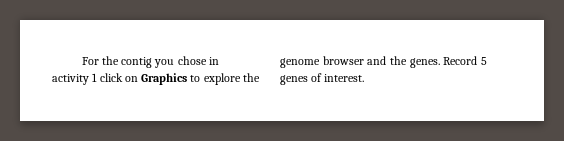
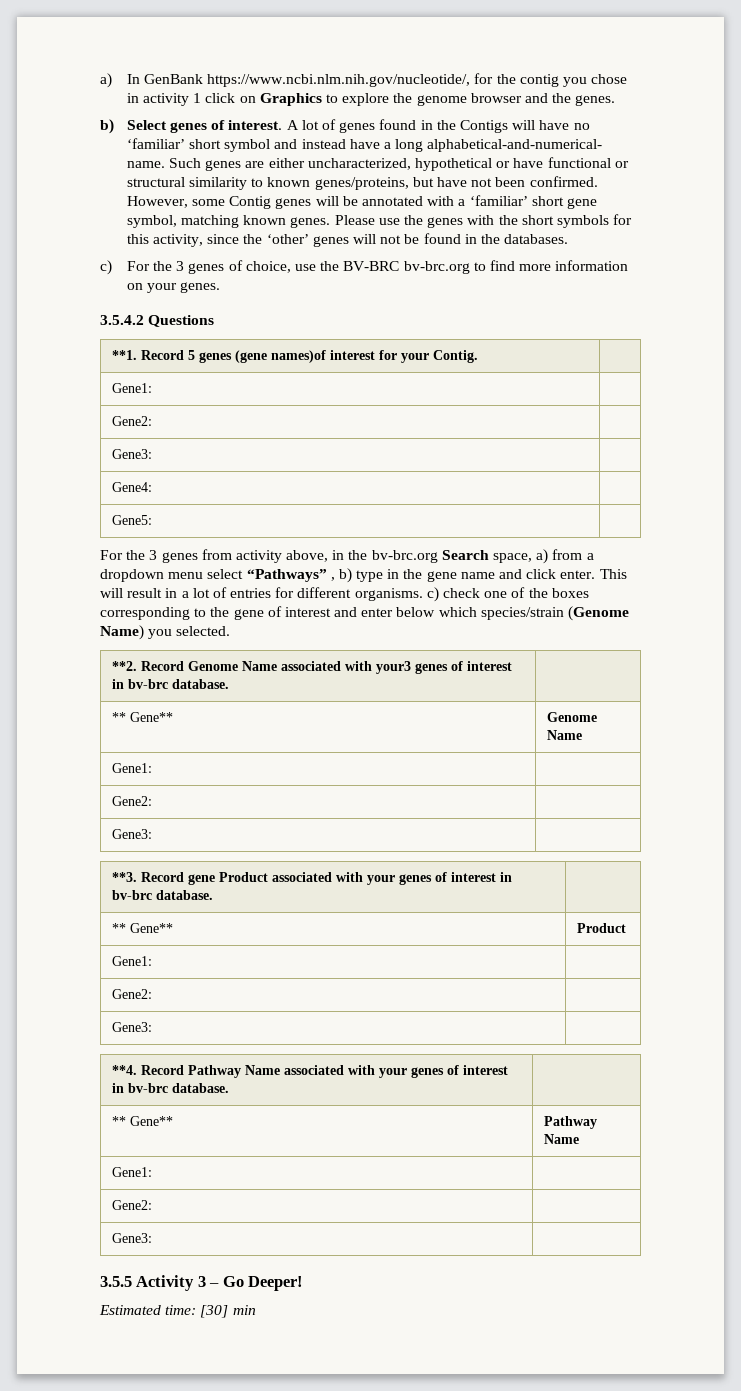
- For the contig you chose in activity 1 click on Graphics to explore the genome browser and the genes. Record 5 genes of interest.
+ a) In GenBank https://www.ncbi.nlm.nih.gov/nucleotide/, for the contig you chose in activity 1 click on Graphics to explore the genome browser and the genes.
+ b) Select genes of interest. A lot of genes found in the Contigs will have no ‘familiar’ short symbol and instead have a long alphabetical-and-numerical- name. Such genes are either uncharacterized, hypothetical or have functional or structural similarity to known genes/proteins, but have not been confirmed. However, some Contig genes will be annotated with a ‘familiar’ short gene symbol, matching known genes. Please use the genes with the short symbols for this activity, since the ‘other’ genes will not be found in the databases.
+ c) For the 3 genes of choice, use the BV-BRC bv-brc.org to find more information on your genes.
+ 3.5.4.2 Questions
+ **1. Record 5 genes (gene names)of interest for your Contig. |
+ Gene1: |
+ Gene2: |
+ Gene3: |
+ Gene4: |
+ Gene5: |
+ For the 3 genes from activity above, in the bv-brc.org Search space, a) from a dropdown menu select “Pathways” , b) type in the gene name and click enter. This will result in a lot of entries for different organisms. c) check one of the boxes corresponding to the gene of interest and enter below which species/strain (Genome Name) you selected.
+ **2. Record Genome Name associated with your3 genes of interest in bv-brc database. |
+ ** Gene** | Genome Name
+ Gene1: |
+ Gene2: |
+ Gene3: |
+ **3. Record gene Product associated with your genes of interest in bv-brc database. |
+ ** Gene** | Product
+ Gene1: |
+ Gene2: |
+ Gene3: |
+ **4. Record Pathway Name associated with your genes of interest in bv-brc database. |
+ ** Gene** | Pathway Name
+ Gene1: |
+ Gene2: |
+ Gene3: |
+ 3.5.5 Activity 3 – Go Deeper!
+ Estimated time: [30] min

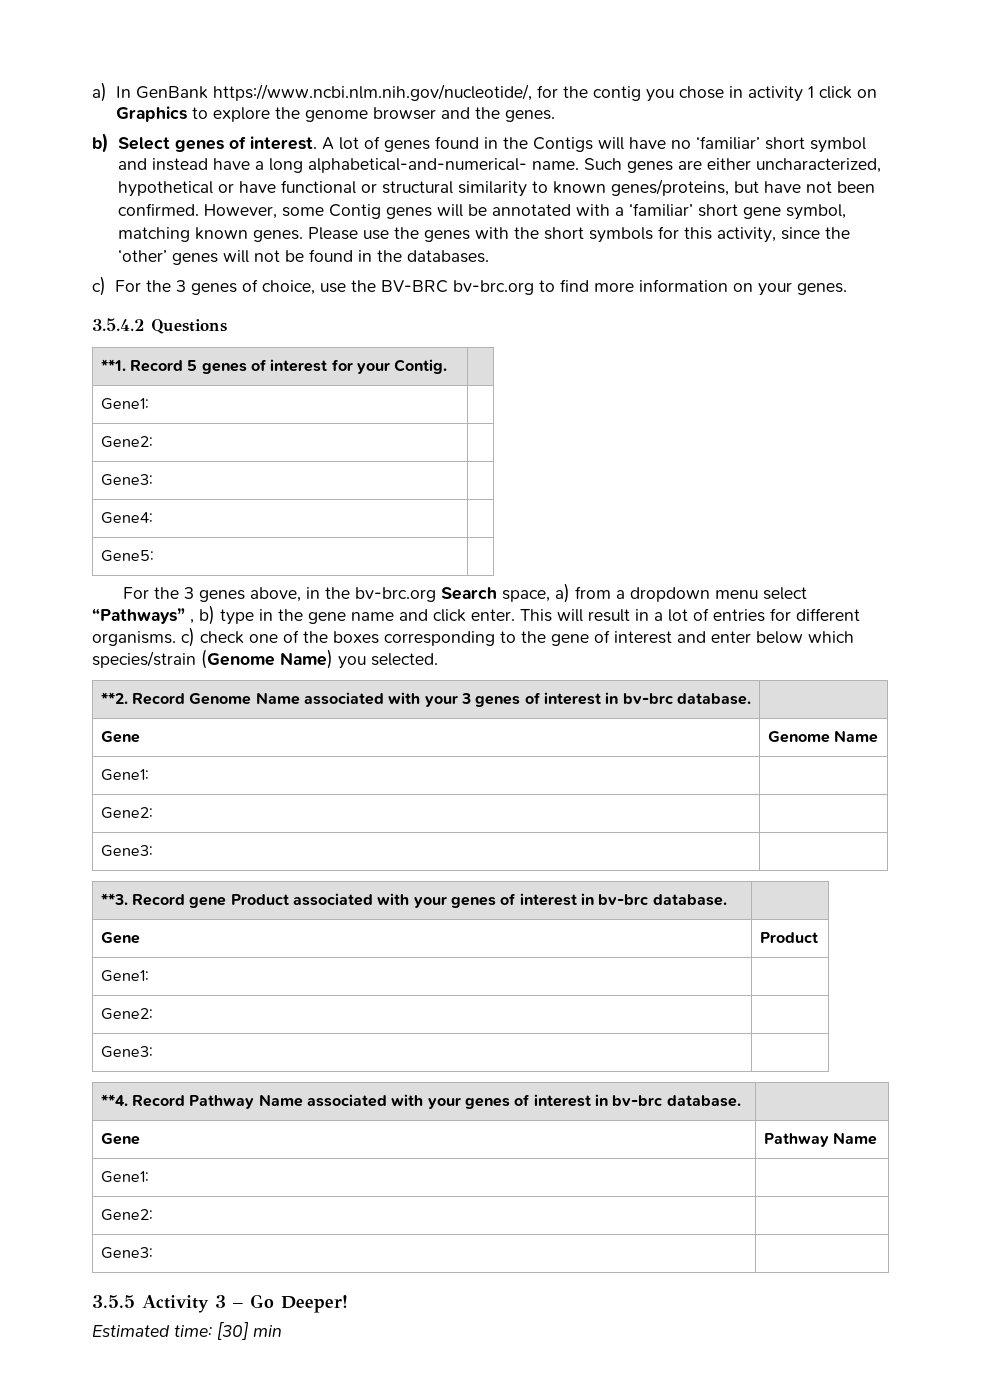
- **1. Record 5 genes (gene names)of interest for your Contig. |
+ **1. Record 5 genes of interest for your Contig. |
- For the 3 genes from activity above, in the bv-brc.org Search space, a) from a dropdown menu select “Pathways” , b) type in the gene name and click enter.
+ For the 3 genes above, in the bv-brc.org Search space, a) from a dropdown menu select “Pathways” , b) type in the gene name and click enter.
- **2. Record Genome Name associated with your3 genes of interest in bv-brc database. |
- ** Gene** | Genome Name
+ **2. Record Genome Name associated with your 3 genes of interest in bv-brc database. |
+ Gene | Genome Name
- ** Gene** | Product
+ Gene | Product
- ** Gene** | Pathway Name
+ Gene | Pathway Name

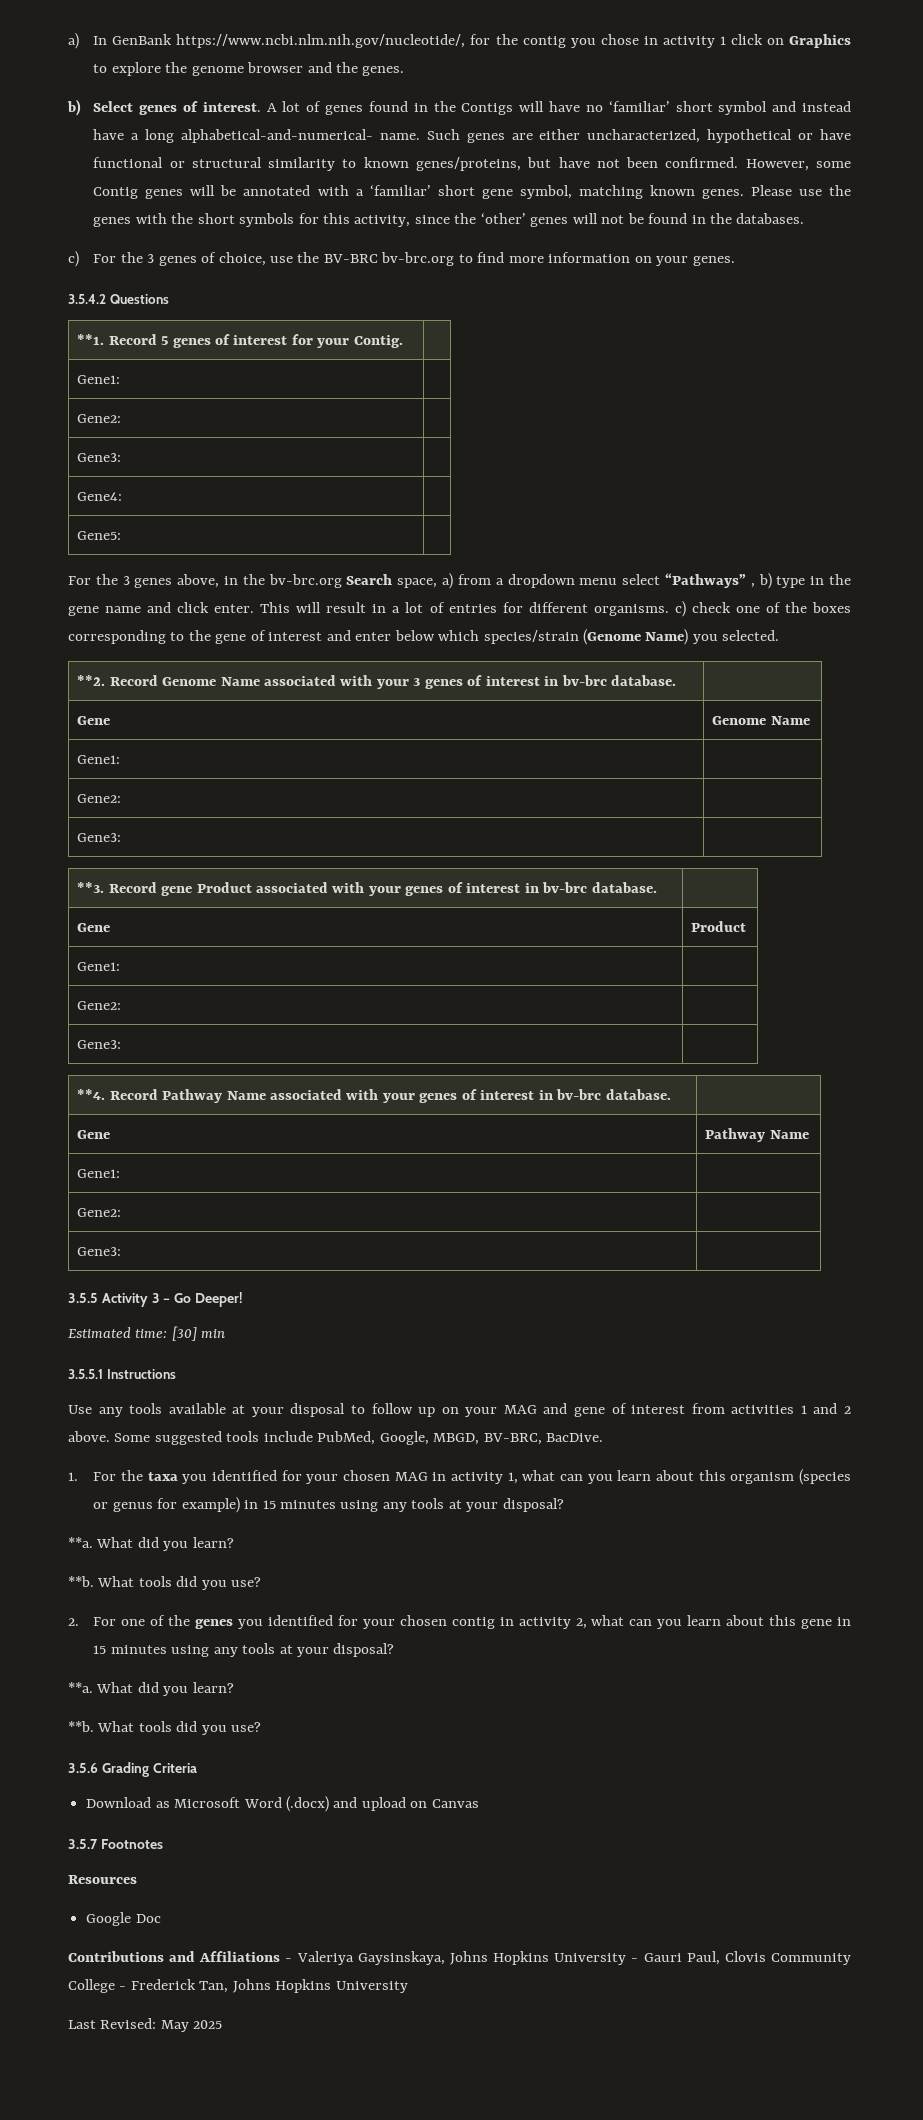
+ 3.5.5.1 Instructions
+ Use any tools available at your disposal to follow up on your MAG and gene of interest from activities 1 and 2 above. Some suggested tools include PubMed, Google, MBGD, BV-BRC, BacDive.
+ 1. For the taxa you identified for your chosen MAG in activity 1, what can you learn about this organism (species or genus for example) in 15 minutes using any tools at your disposal?
+ **a. What did you learn?
+ **b. What tools did you use?
+ 2. For one of the genes you identified for your chosen contig in activity 2, what can you learn about this gene in 15 minutes using any tools at your disposal?
+ **a. What did you learn?
+ **b. What tools did you use?
+ 3.5.6 Grading Criteria
+ Download as Microsoft Word (.docx) and upload on Canvas
+ 3.5.7 Footnotes
+ Resources
+ Google Doc
+ Contributions and Affiliations - Valeriya Gaysinskaya, Johns Hopkins University - Gauri Paul, Clovis Community College - Frederick Tan, Johns Hopkins University
+ Last Revised: May 2025

